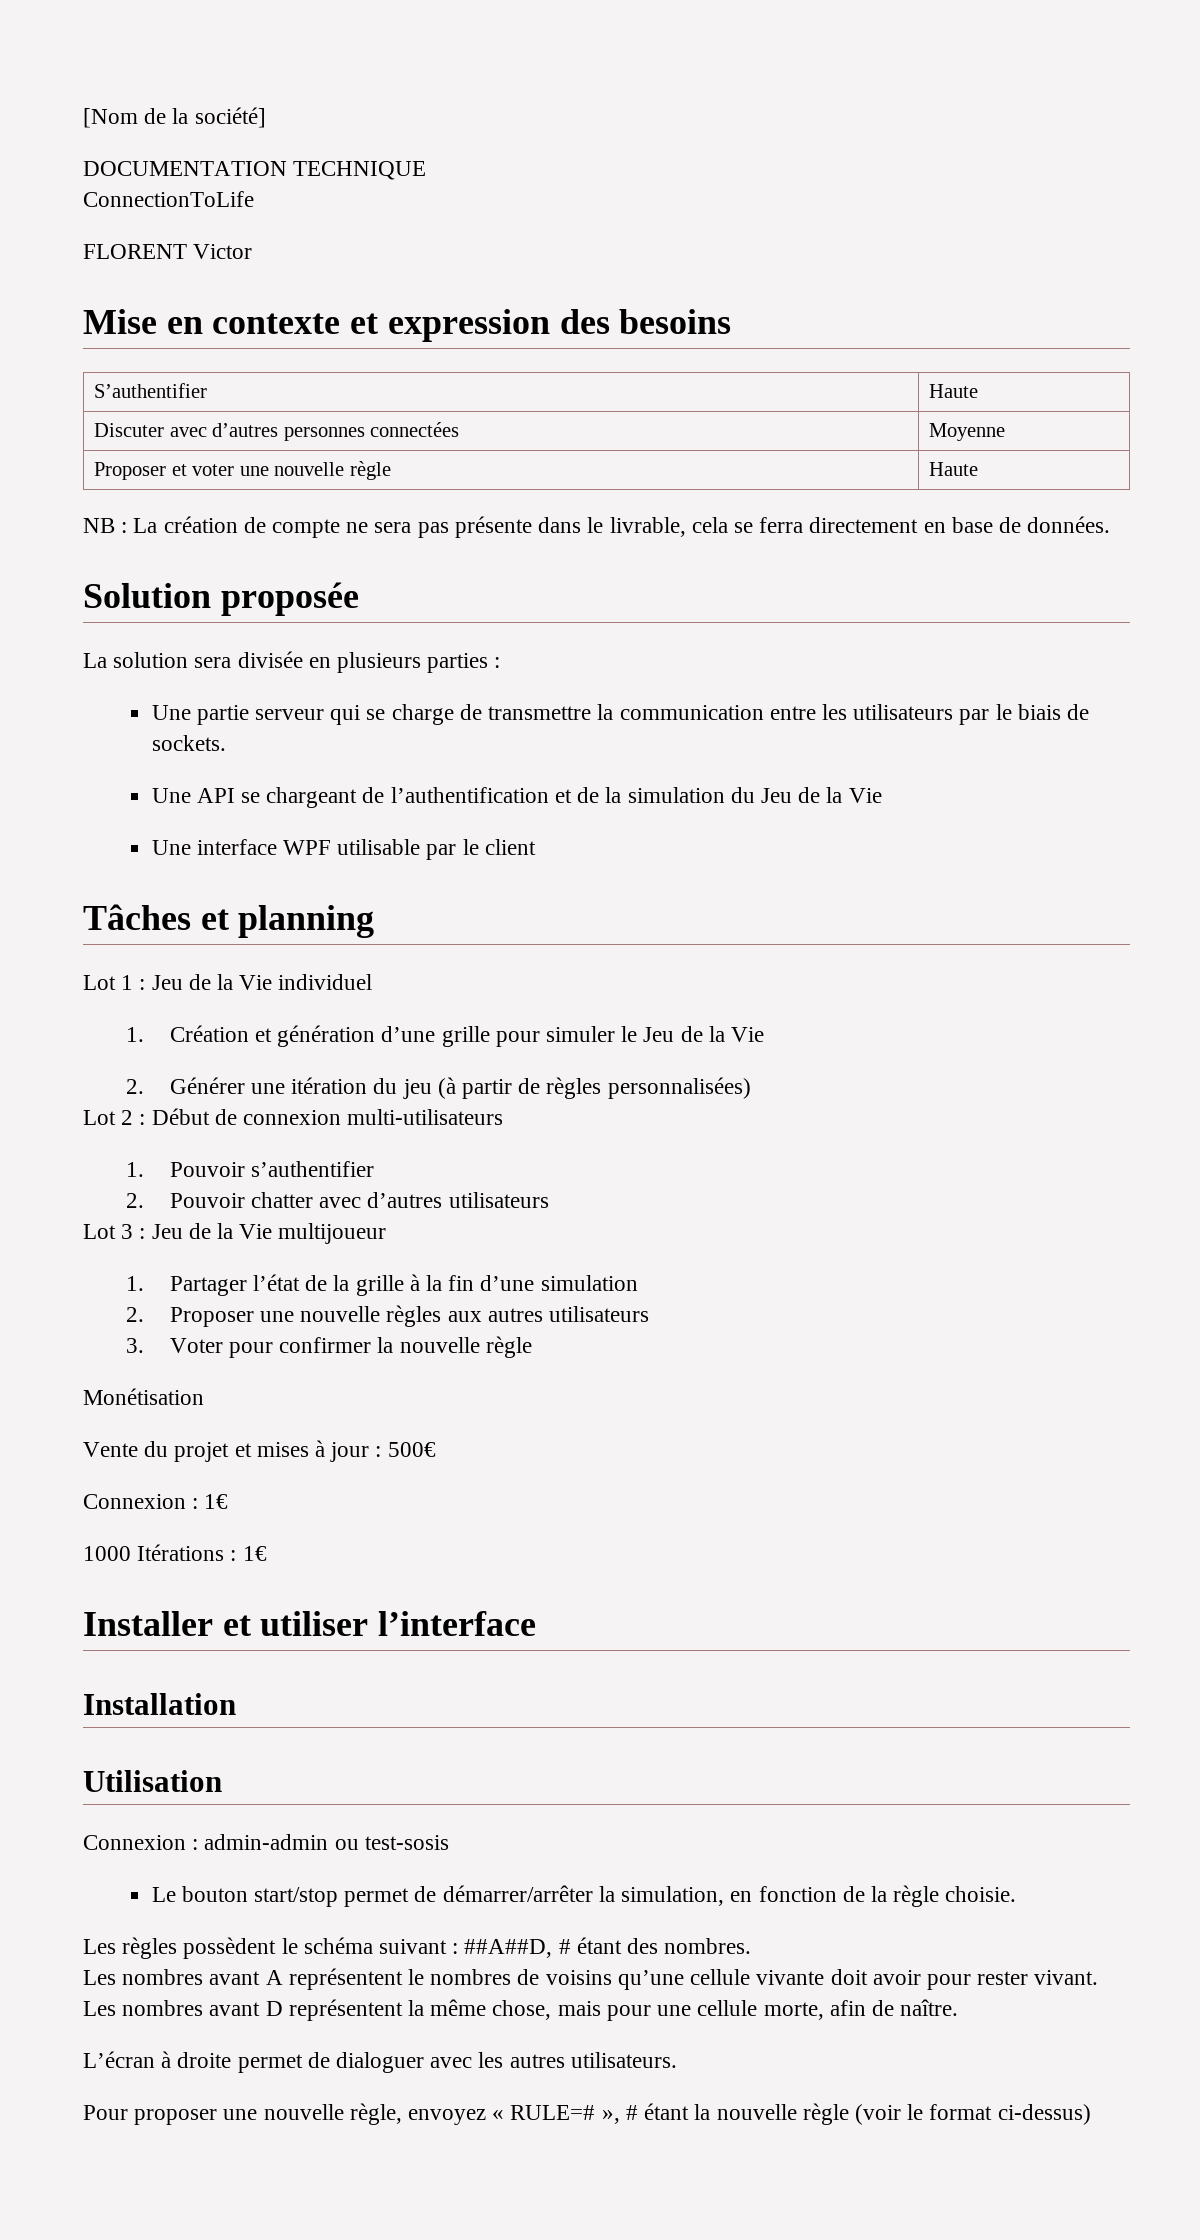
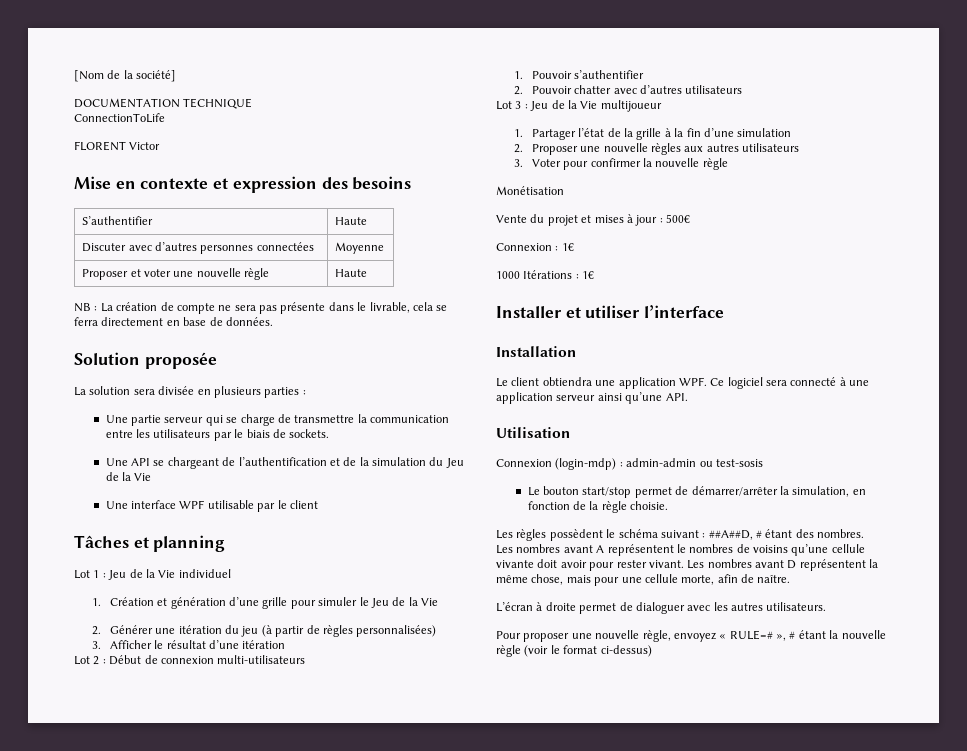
+ 3. Afficher le résultat d’une itération
+ Le client obtiendra une application WPF. Ce logiciel sera connecté à une application serveur ainsi qu’une API.
- Connexion : admin-admin ou test-sosis
+ Connexion (login-mdp) : admin-admin ou test-sosis

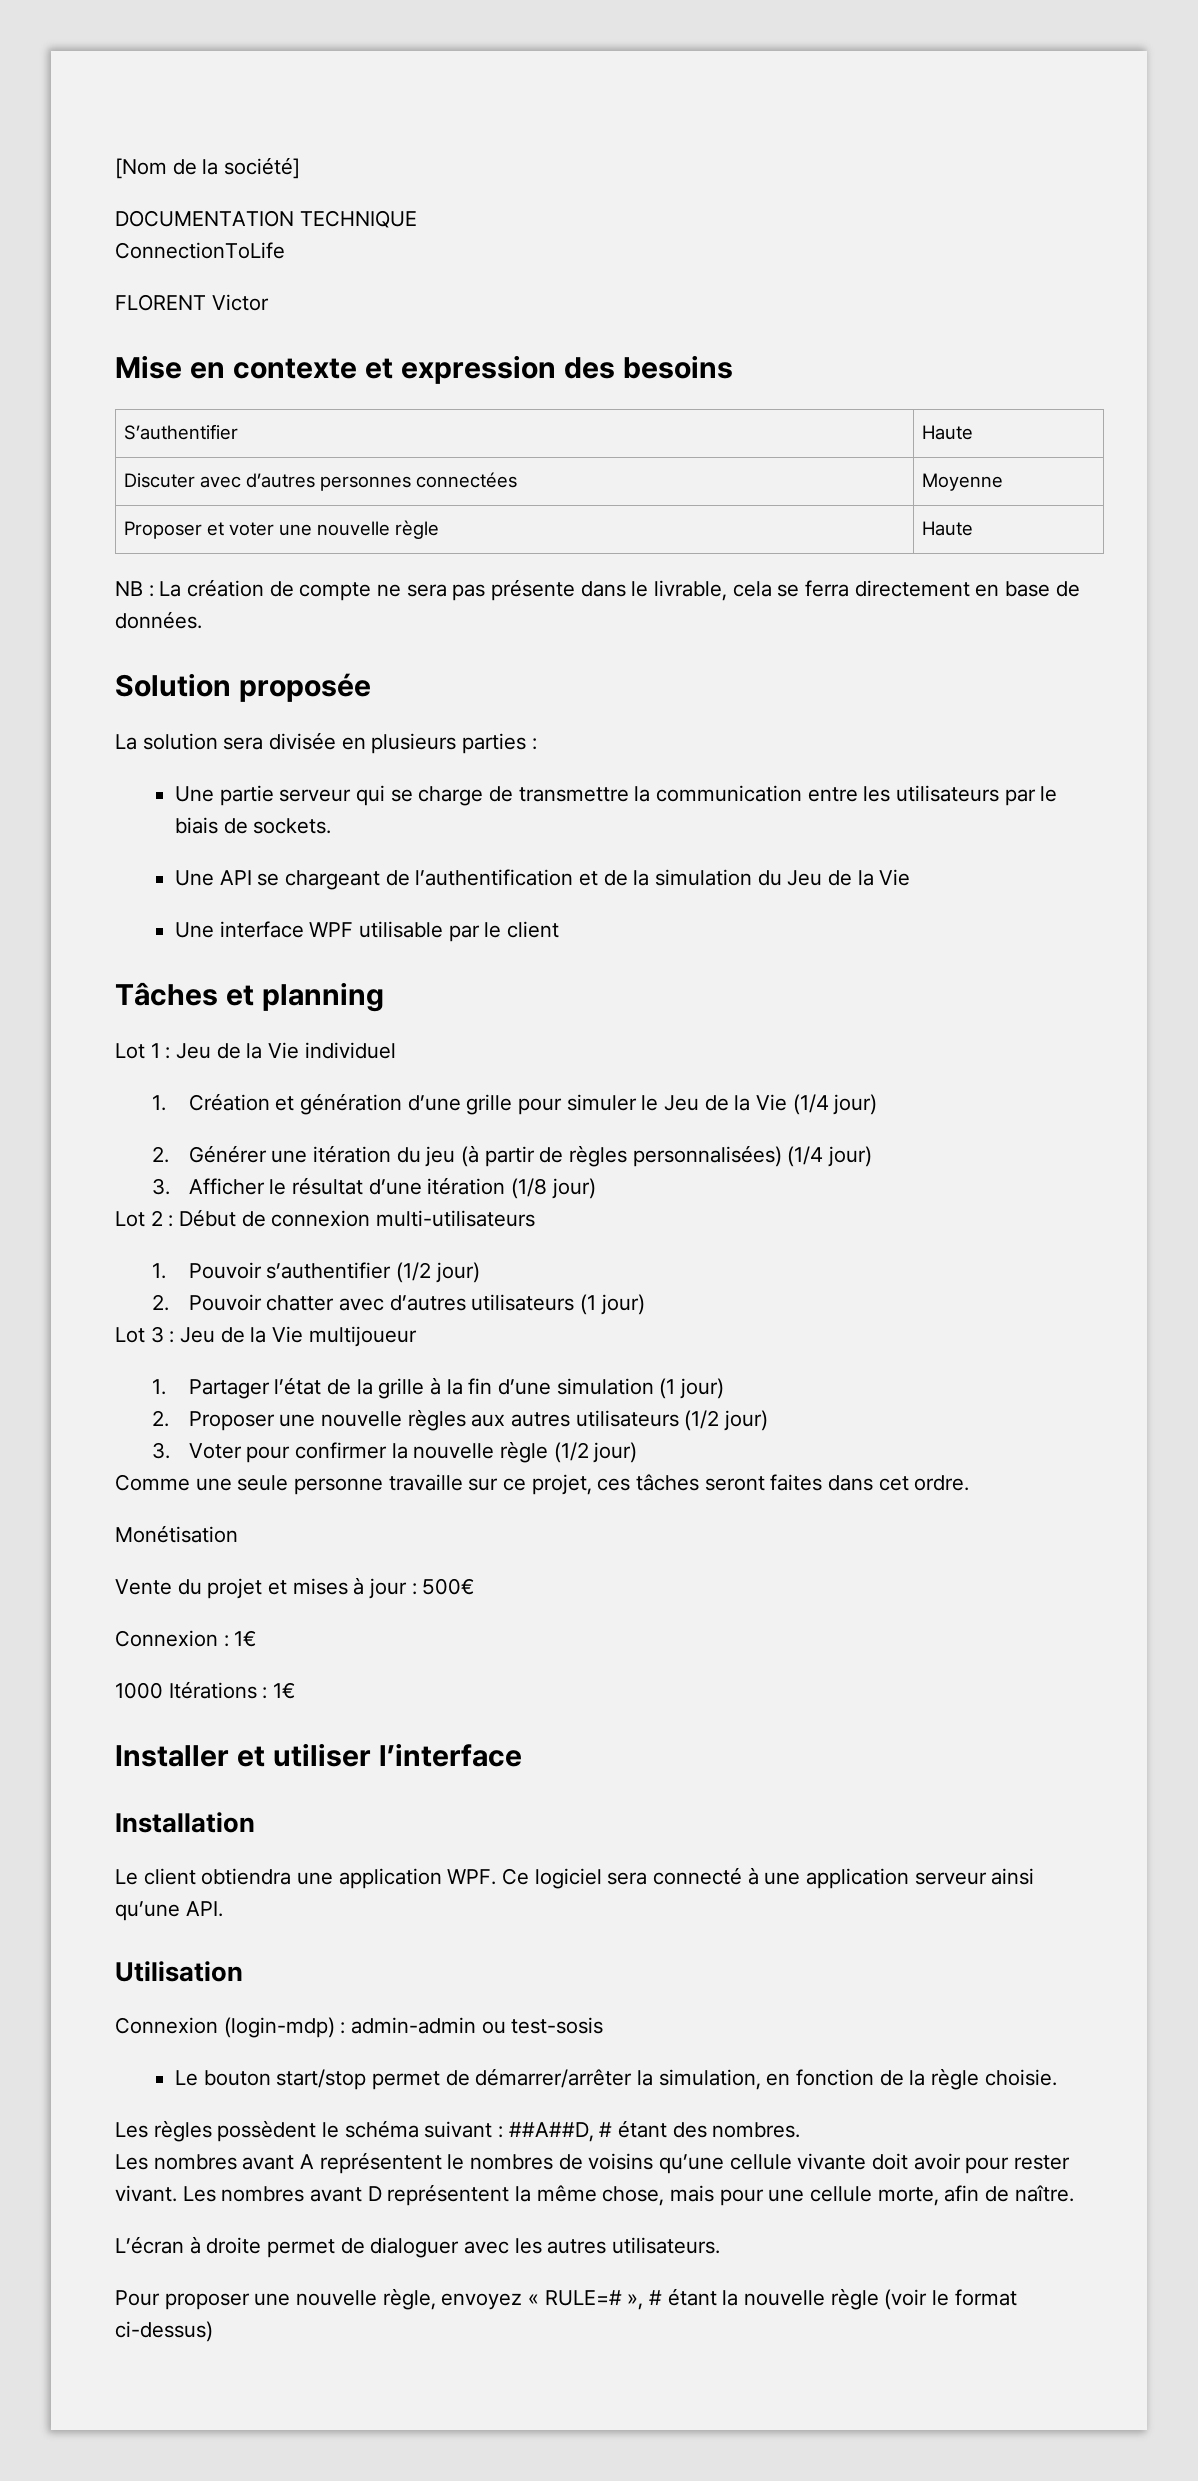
- 1. Création et génération d’une grille pour simuler le Jeu de la Vie
+ 1. Création et génération d’une grille pour simuler le Jeu de la Vie (1/4 jour)
- 2. Générer une itération du jeu (à partir de règles personnalisées)
+ 2. Générer une itération du jeu (à partir de règles personnalisées) (1/4 jour)
- 3. Afficher le résultat d’une itération
+ 3. Afficher le résultat d’une itération (1/8 jour)
- 1. Pouvoir s’authentifier
+ 1. Pouvoir s’authentifier (1/2 jour)
- 2. Pouvoir chatter avec d’autres utilisateurs
+ 2. Pouvoir chatter avec d’autres utilisateurs (1 jour)
- 1. Partager l’état de la grille à la fin d’une simulation
+ 1. Partager l’état de la grille à la fin d’une simulation (1 jour)
- 2. Proposer une nouvelle règles aux autres utilisateurs
+ 2. Proposer une nouvelle règles aux autres utilisateurs (1/2 jour)
- 3. Voter pour confirmer la nouvelle règle
+ 3. Voter pour confirmer la nouvelle règle (1/2 jour)
+ Comme une seule personne travaille sur ce projet, ces tâches seront faites dans cet ordre.

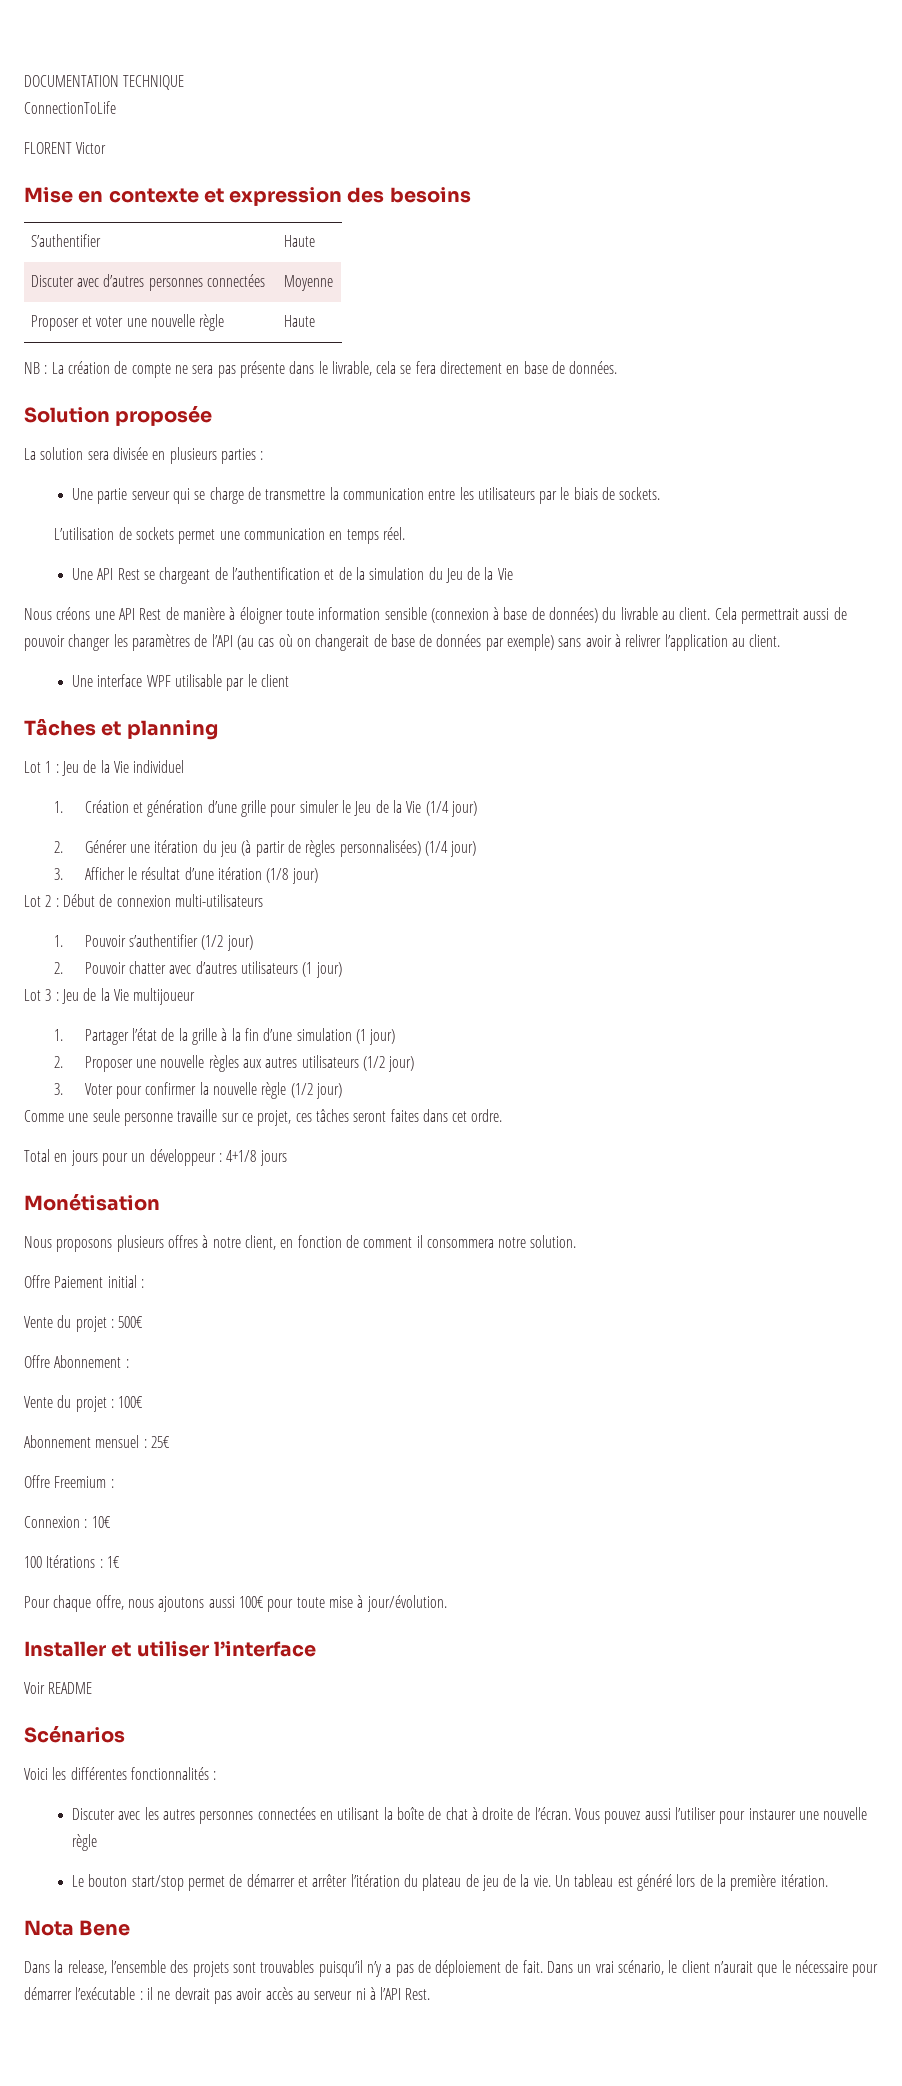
- [Nom de la société]
- NB : La création de compte ne sera pas présente dans le livrable, cela se ferra directement en base de données.
+ NB : La création de compte ne sera pas présente dans le livrable, cela se fera directement en base de données.
+ L’utilisation de sockets permet une communication en temps réel.
- Une API se chargeant de l’authentification et de la simulation du Jeu de la Vie
+ Une API Rest se chargeant de l’authentification et de la simulation du Jeu de la Vie
+ Nous créons une API Rest de manière à éloigner toute information sensible (connexion à base de données) du livrable au client. Cela permettrait aussi de pouvoir changer les paramètres de l’API (au cas où on changerait de base de données par exemple) sans avoir à relivrer l’application au client.
+ Total en jours pour un développeur : 4+1/8 jours
  Monétisation
- Vente du projet et mises à jour : 500€
- Connexion : 1€
- 1000 Itérations : 1€
+ Nous proposons plusieurs offres à notre client, en fonction de comment il consommera notre solution.
+ Offre Paiement initial :
+ Vente du projet : 500€
+ Offre Abonnement :
+ Vente du projet : 100€
+ Abonnement mensuel : 25€
+ Offre Freemium :
+ Connexion : 10€
+ 100 Itérations : 1€
+ Pour chaque offre, nous ajoutons aussi 100€ pour toute mise à jour/évolution.
  Installer et utiliser l’interface
- Installation
- Le client obtiendra une application WPF. Ce logiciel sera connecté à une application serveur ainsi qu’une API.
- Utilisation
- Connexion (login-mdp) : admin-admin ou test-sosis
+ Voir README
+ Scénarios
+ Voici les différentes fonctionnalités :
+ Discuter avec les autres personnes connectées en utilisant la boîte de chat à droite de l’écran. Vous pouvez aussi l’utiliser pour instaurer une nouvelle règle
- Le bouton start/stop permet de démarrer/arrêter la simulation, en fonction de la règle choisie.
- Les règles possèdent le schéma suivant : ##A##D, # étant des nombres.
- Les nombres avant A représentent le nombres de voisins qu’une cellule vivante doit avoir pour rester vivant. Les nombres avant D représentent la même chose, mais pour une cellule morte, afin de naître.
- L’écran à droite permet de dialoguer avec les autres utilisateurs.
- Pour proposer une nouvelle règle, envoyez « RULE=# », # étant la nouvelle règle (voir le format ci-dessus)
+ Le bouton start/stop permet de démarrer et arrêter l’itération du plateau de jeu de la vie. Un tableau est généré lors de la première itération.
+ Nota Bene
+ Dans la release, l’ensemble des projets sont trouvables puisqu’il n’y a pas de déploiement de fait. Dans un vrai scénario, le client n’aurait que le nécessaire pour démarrer l’exécutable : il ne devrait pas avoir accès au serveur ni à l’API Rest.

